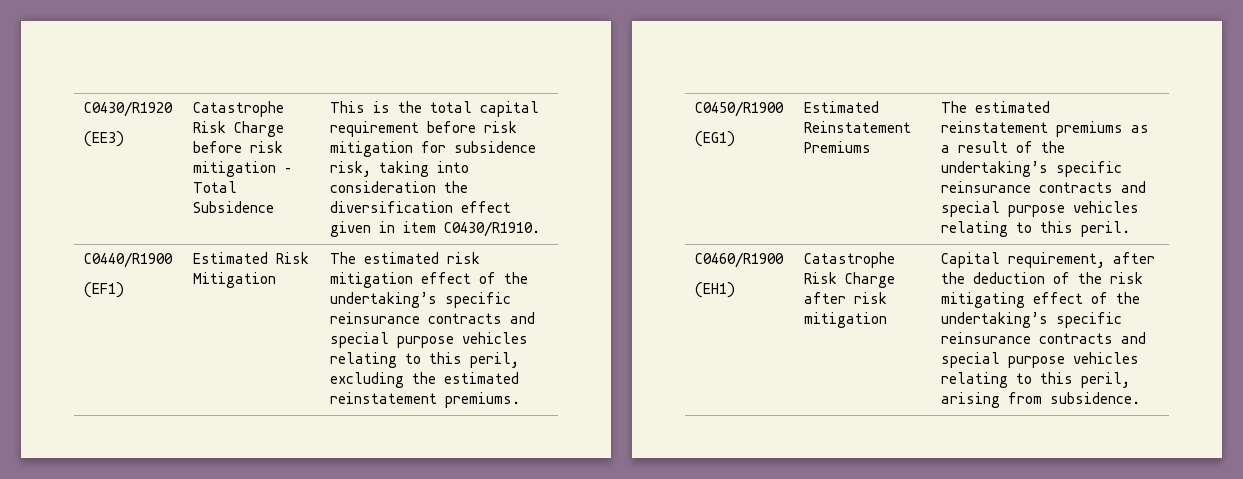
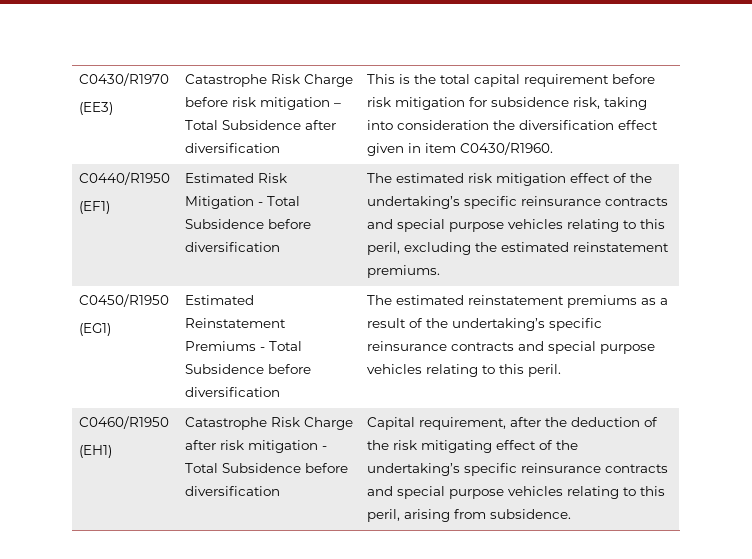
- C0430/R1920
- (EE3) | Catastrophe Risk Charge before risk mitigation – Total Subsidence | This is the total capital requirement before risk mitigation for subsidence risk, taking into consideration the diversification effect given in item C0430/R1910.
- C0440/R1900
- (EF1) | Estimated Risk Mitigation | The estimated risk mitigation effect of the undertaking’s specific reinsurance contracts and special purpose vehicles relating to this peril, excluding the estimated reinstatement premiums.
+ C0430/R1970
+ (EE3) | Catastrophe Risk Charge before risk mitigation – Total Subsidence after diversification | This is the total capital requirement before risk mitigation for subsidence risk, taking into consideration the diversification effect given in item C0430/R1960.
+ C0440/R1950
+ (EF1) | Estimated Risk Mitigation - Total Subsidence before diversification | The estimated risk mitigation effect of the undertaking’s specific reinsurance contracts and special purpose vehicles relating to this peril, excluding the estimated reinstatement premiums.
- C0450/R1900
- (EG1) | Estimated Reinstatement Premiums | The estimated reinstatement premiums as a result of the undertaking’s specific reinsurance contracts and special purpose vehicles relating to this peril.
+ C0450/R1950
+ (EG1) | Estimated Reinstatement Premiums - Total Subsidence before diversification | The estimated reinstatement premiums as a result of the undertaking’s specific reinsurance contracts and special purpose vehicles relating to this peril.
- C0460/R1900
- (EH1) | Catastrophe Risk Charge after risk mitigation | Capital requirement, after the deduction of the risk mitigating effect of the undertaking’s specific reinsurance contracts and special purpose vehicles relating to this peril, arising from subsidence.
+ C0460/R1950
+ (EH1) | Catastrophe Risk Charge after risk mitigation - Total Subsidence before diversification | Capital requirement, after the deduction of the risk mitigating effect of the undertaking’s specific reinsurance contracts and special purpose vehicles relating to this peril, arising from subsidence.

